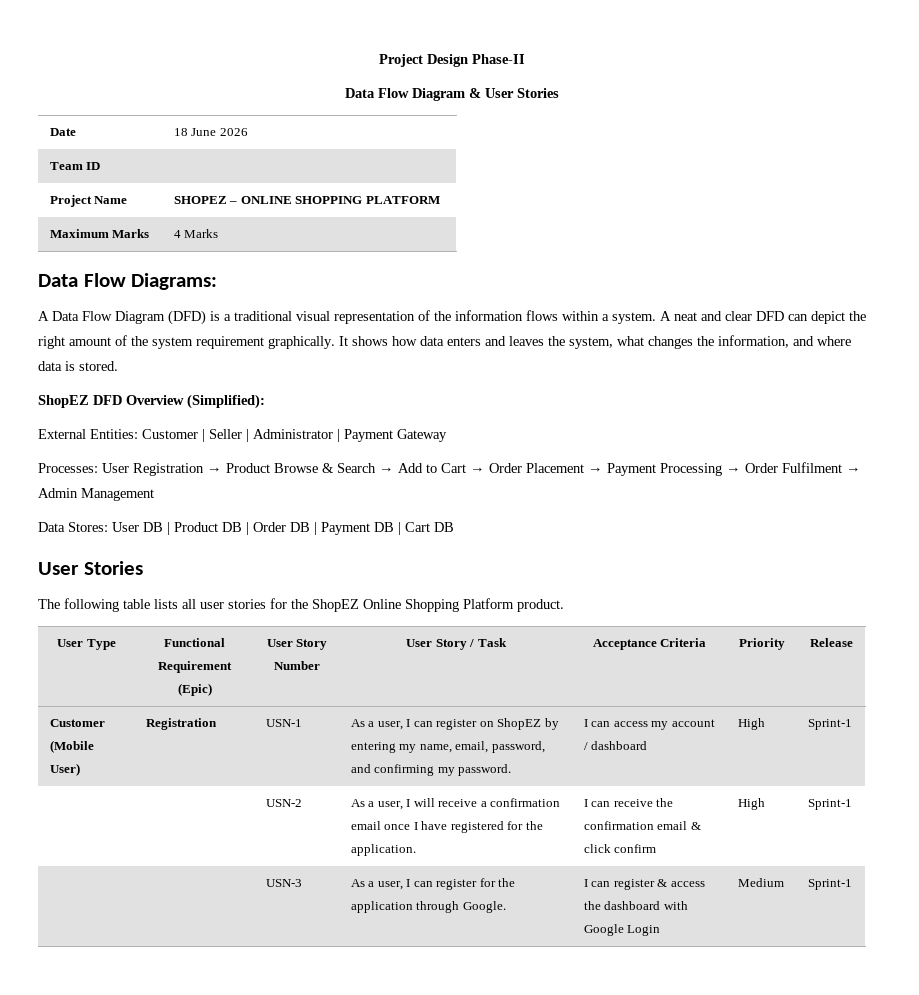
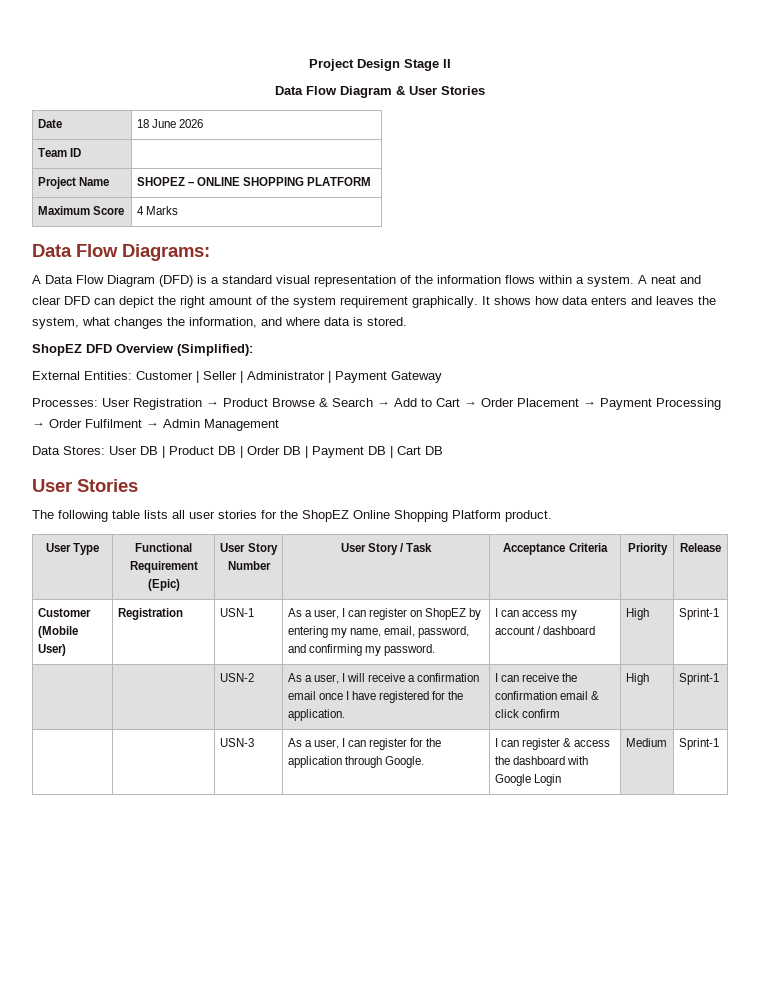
- Project Design Phase-II
+ Project Design Stage II
- Maximum Marks | 4 Marks
+ Maximum Score | 4 Marks
- A Data Flow Diagram (DFD) is a traditional visual representation of the information flows within a system.
+ A Data Flow Diagram (DFD) is a standard visual representation of the information flows within a system.

